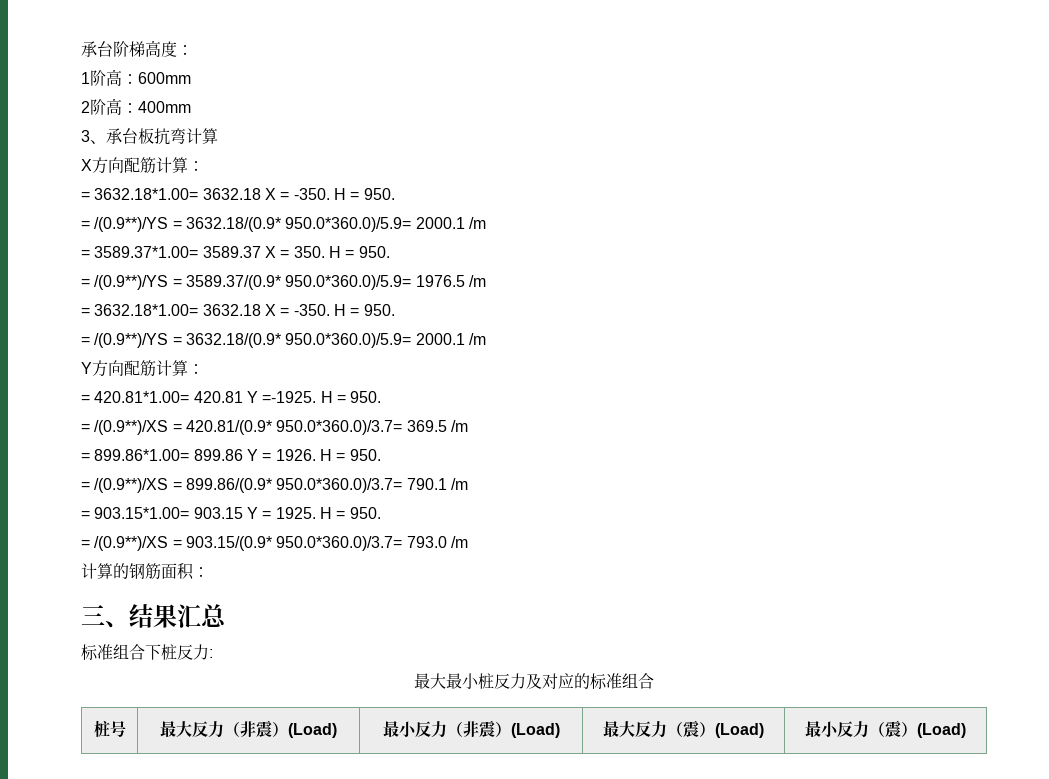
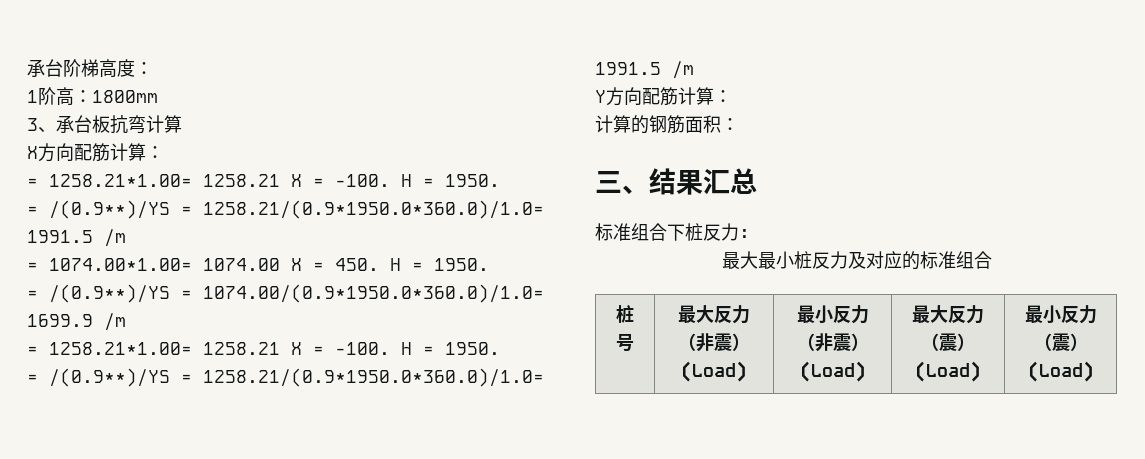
- 1阶高：600mm
- 2阶高：400mm
+ 1阶高：1800mm
  X方向配筋计算：
- = 3632.18*1.00= 3632.18 X = -350. H = 950.
- = /(0.9**)/YS = 3632.18/(0.9* 950.0*360.0)/5.9= 2000.1 /m
- = 3589.37*1.00= 3589.37 X = 350. H = 950.
- = /(0.9**)/YS = 3589.37/(0.9* 950.0*360.0)/5.9= 1976.5 /m
- = 3632.18*1.00= 3632.18 X = -350. H = 950.
- = /(0.9**)/YS = 3632.18/(0.9* 950.0*360.0)/5.9= 2000.1 /m
+ = 1258.21*1.00= 1258.21 X = -100. H = 1950.
+ = /(0.9**)/YS = 1258.21/(0.9*1950.0*360.0)/1.0= 1991.5 /m
+ = 1074.00*1.00= 1074.00 X = 450. H = 1950.
+ = /(0.9**)/YS = 1074.00/(0.9*1950.0*360.0)/1.0= 1699.9 /m
+ = 1258.21*1.00= 1258.21 X = -100. H = 1950.
+ = /(0.9**)/YS = 1258.21/(0.9*1950.0*360.0)/1.0= 1991.5 /m
- = 420.81*1.00= 420.81 Y =-1925. H = 950.
- = /(0.9**)/XS = 420.81/(0.9* 950.0*360.0)/3.7= 369.5 /m
- = 899.86*1.00= 899.86 Y = 1926. H = 950.
- = /(0.9**)/XS = 899.86/(0.9* 950.0*360.0)/3.7= 790.1 /m
- = 903.15*1.00= 903.15 Y = 1925. H = 950.
- = /(0.9**)/XS = 903.15/(0.9* 950.0*360.0)/3.7= 793.0 /m

